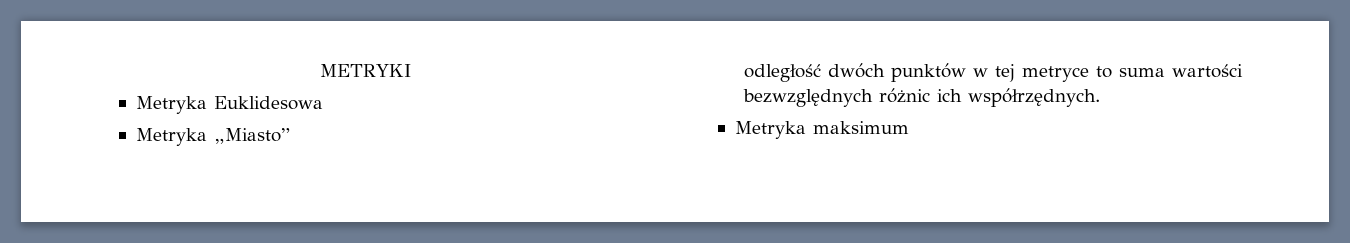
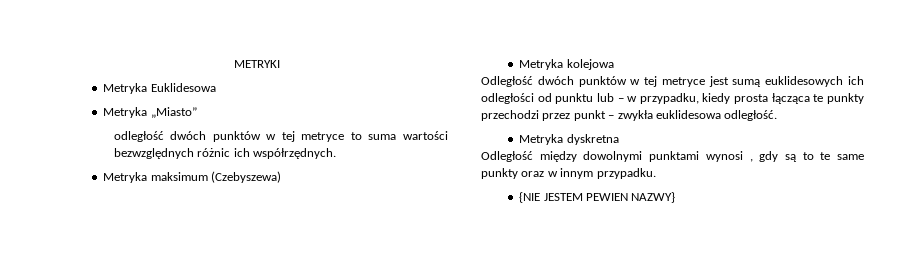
- Metryka maksimum
+ Metryka maksimum (Czebyszewa)
+ Metryka kolejowa
+ Odległość dwóch punktów w tej metryce jest sumą euklidesowych ich odległości od punktu lub – w przypadku, kiedy prosta łącząca te punkty przechodzi przez punkt – zwykła euklidesowa odległość.
+ Metryka dyskretna
+ Odległość między dowolnymi punktami wynosi , gdy są to te same punkty oraz w innym przypadku.
+ {NIE JESTEM PEWIEN NAZWY}

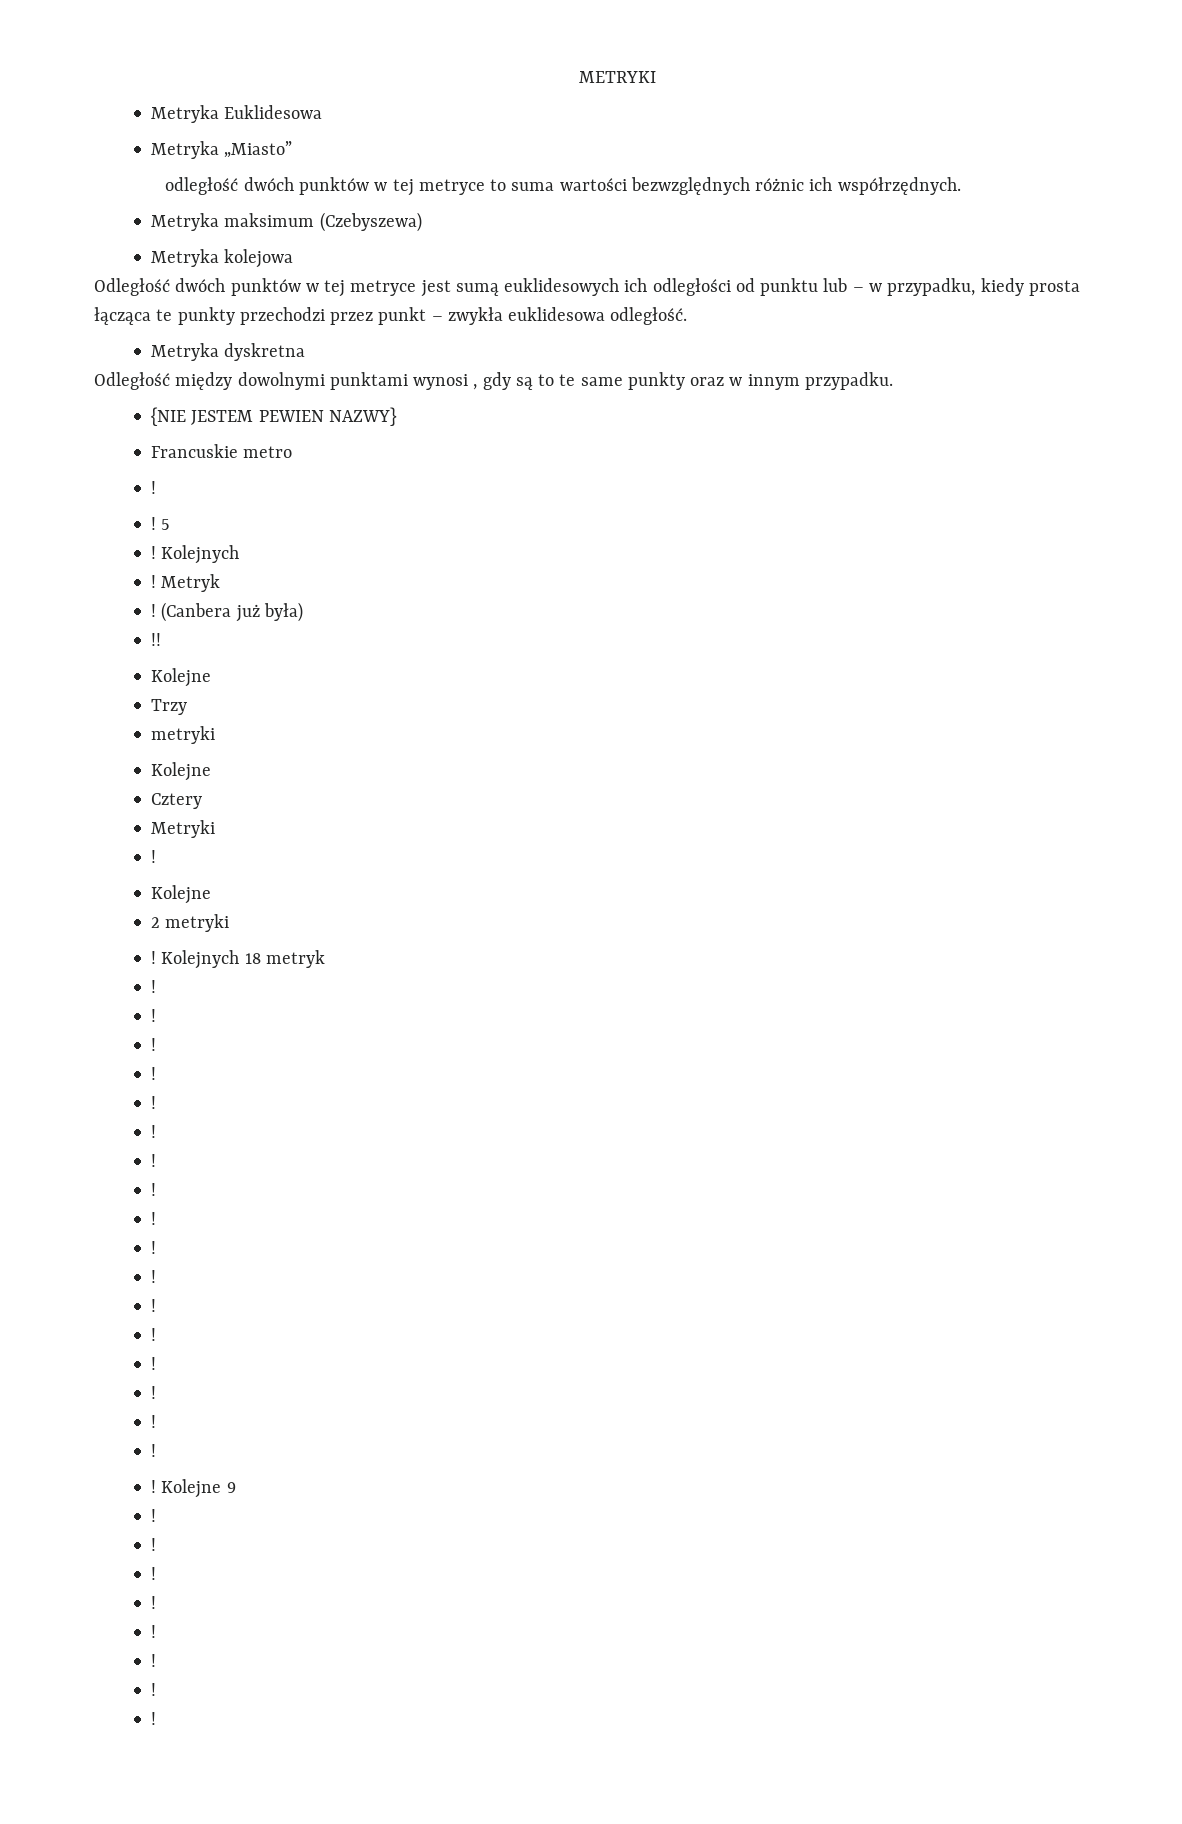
+ Francuskie metro
+ !
+ ! 5
+ ! Kolejnych
+ ! Metryk
+ ! (Canbera już była)
+ !!
+ Kolejne
+ Trzy
+ metryki
+ Kolejne
+ Cztery
+ Metryki
+ !
+ Kolejne
+ 2 metryki
+ ! Kolejnych 18 metryk
+ !
+ !
+ !
+ !
+ !
+ !
+ !
+ !
+ !
+ !
+ !
+ !
+ !
+ !
+ !
+ !
+ !
+ ! Kolejne 9
+ !
+ !
+ !
+ !
+ !
+ !
+ !
+ !

